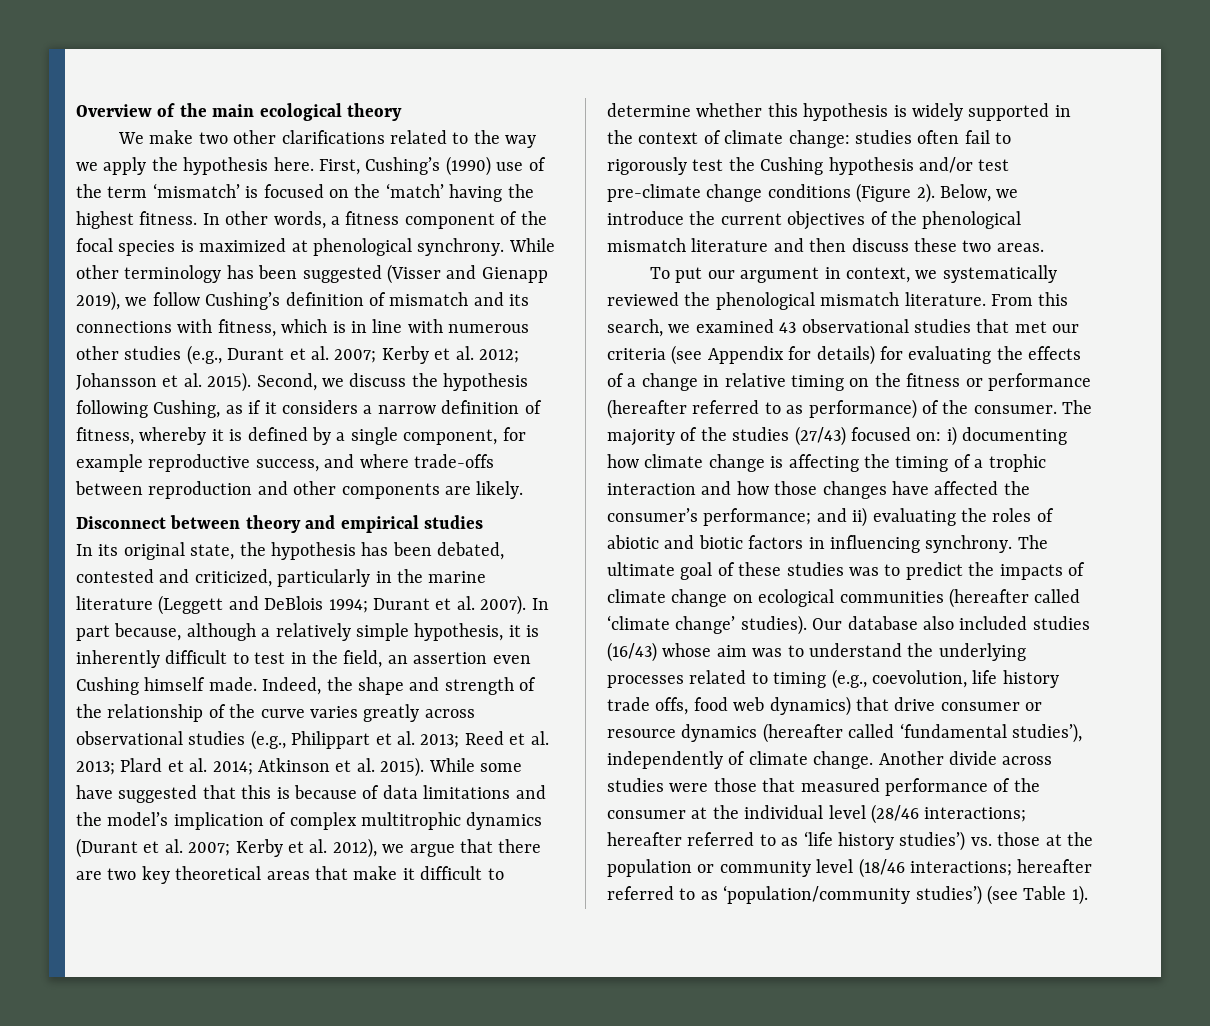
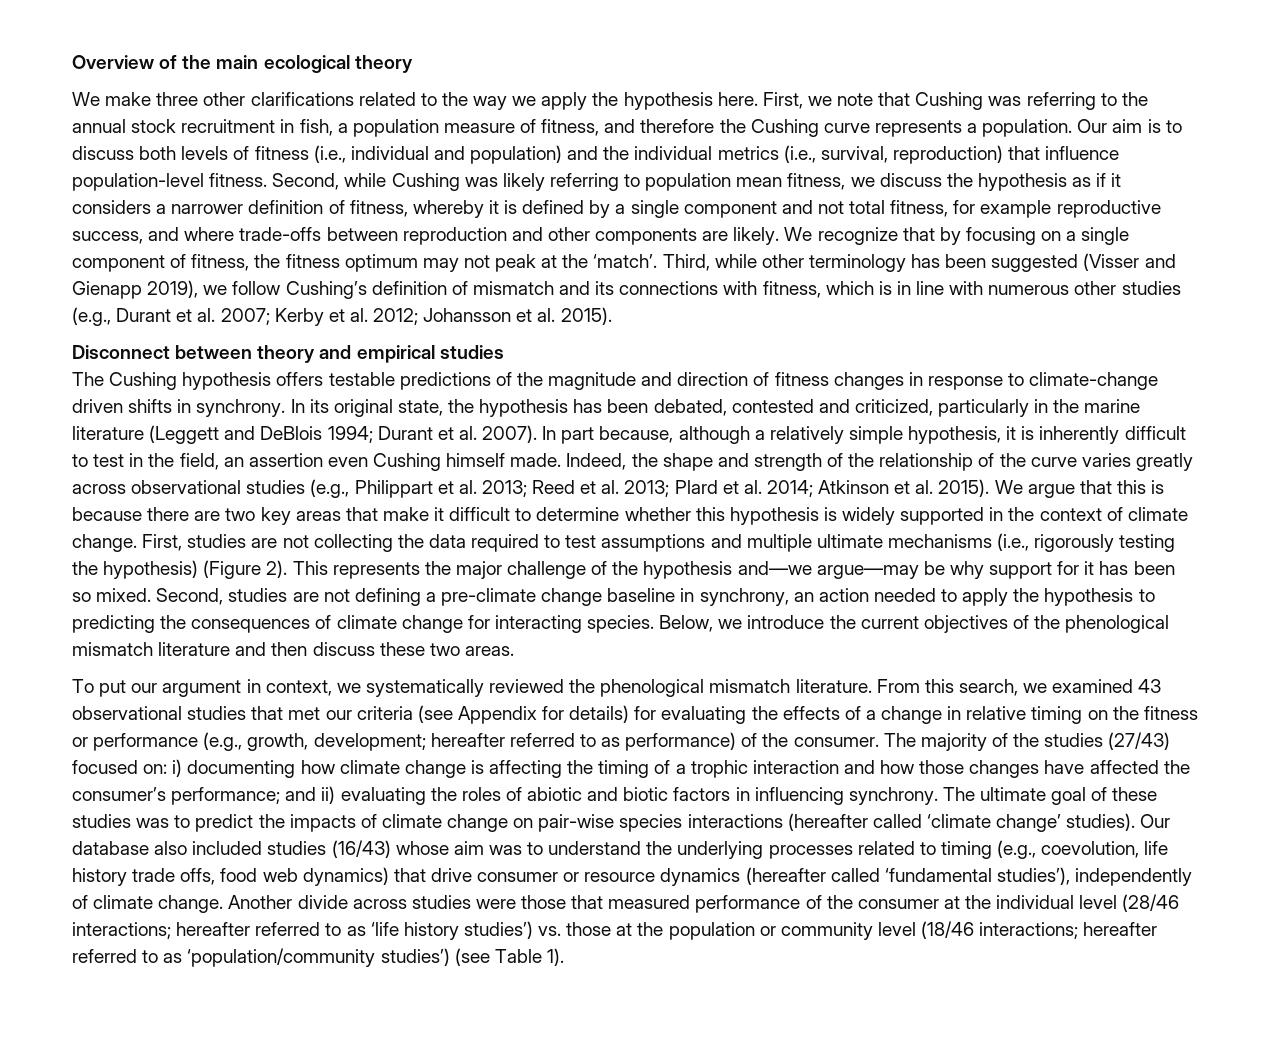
- We make two other clarifications related to the way we apply the hypothesis here.
+ We make three other clarifications related to the way we apply the hypothesis here.
- First, Cushing’s (1990) use of the term ‘mismatch’ is focused on the ‘match’ having the highest fitness. In other words, a fitness component of the focal species is maximized at phenological synchrony. While other terminology has been suggested (Visser and Gienapp 2019), we follow Cushing’s definition of mismatch and its connections with fitness, which is in line with numerous other studies (e.g., Durant et al. 2007; Kerby et al. 2012; Johansson et al. 2015). Second, we discuss the hypothesis following Cushing, as if it considers a narrow definition of fitness, whereby it is defined by a single component, for example reproductive success, and where trade-offs between reproduction and other components are likely.
+ First, we note that Cushing was referring to the annual stock recruitment in fish, a population measure of fitness, and therefore the Cushing curve represents a population. Our aim is to discuss both levels of fitness (i.e., individual and population) and the individual metrics (i.e., survival, reproduction) that influence population-level fitness. Second, while Cushing was likely referring to population mean fitness, we discuss the hypothesis as if it considers a narrower definition of fitness, whereby it is defined by a single component and not total fitness, for example reproductive success, and where trade-offs between reproduction and other components are likely. We recognize that by focusing on a single component of fitness, the fitness optimum may not peak at the ‘match’. Third, while other terminology has been suggested (Visser and Gienapp 2019), we follow Cushing’s definition of mismatch and its connections with fitness, which is in line with numerous other studies (e.g., Durant et al. 2007; Kerby et al. 2012; Johansson et al. 2015).
+ The Cushing hypothesis offers testable predictions of the magnitude and direction of fitness changes in response to climate-change driven shifts in synchrony.
- While some have suggested that this is because of data limitations and the model’s implication of complex multitrophic dynamics (Durant et al. 2007; Kerby et al. 2012), we argue that there are two key theoretical areas that make it difficult to determine whether this hypothesis is widely supported in the context of climate change: studies often fail to rigorously test the Cushing hypothesis and/or test pre-climate change conditions (Figure 2).
+ We argue that this is because there are two key areas that make it difficult to determine whether this hypothesis is widely supported in the context of climate change. First, studies are not collecting the data required to test assumptions and multiple ultimate mechanisms (i.e., rigorously testing the hypothesis) (Figure 2). This represents the major challenge of the hypothesis and—we argue—may be why support for it has been so mixed. Second, studies are not defining a pre-climate change baseline in synchrony, an action needed to apply the hypothesis to predicting the consequences of climate change for interacting species.
- From this search, we examined 43 observational studies that met our criteria (see Appendix for details) for evaluating the effects of a change in relative timing on the fitness or performance (hereafter referred to as performance) of the consumer.
+ From this search, we examined 43 observational studies that met our criteria (see Appendix for details) for evaluating the effects of a change in relative timing on the fitness or performance (e.g., growth, development; hereafter referred to as performance) of the consumer.
- The ultimate goal of these studies was to predict the impacts of climate change on ecological communities (hereafter called ‘climate change’ studies).
+ The ultimate goal of these studies was to predict the impacts of climate change on pair-wise species interactions (hereafter called ‘climate change’ studies).

